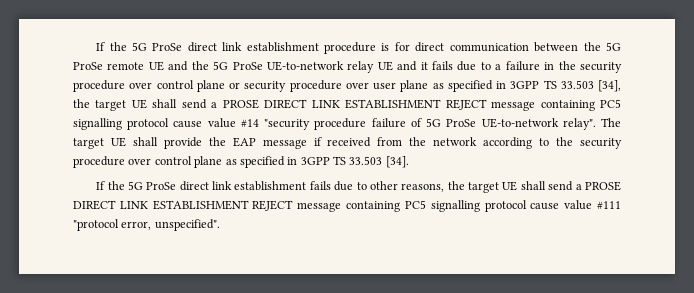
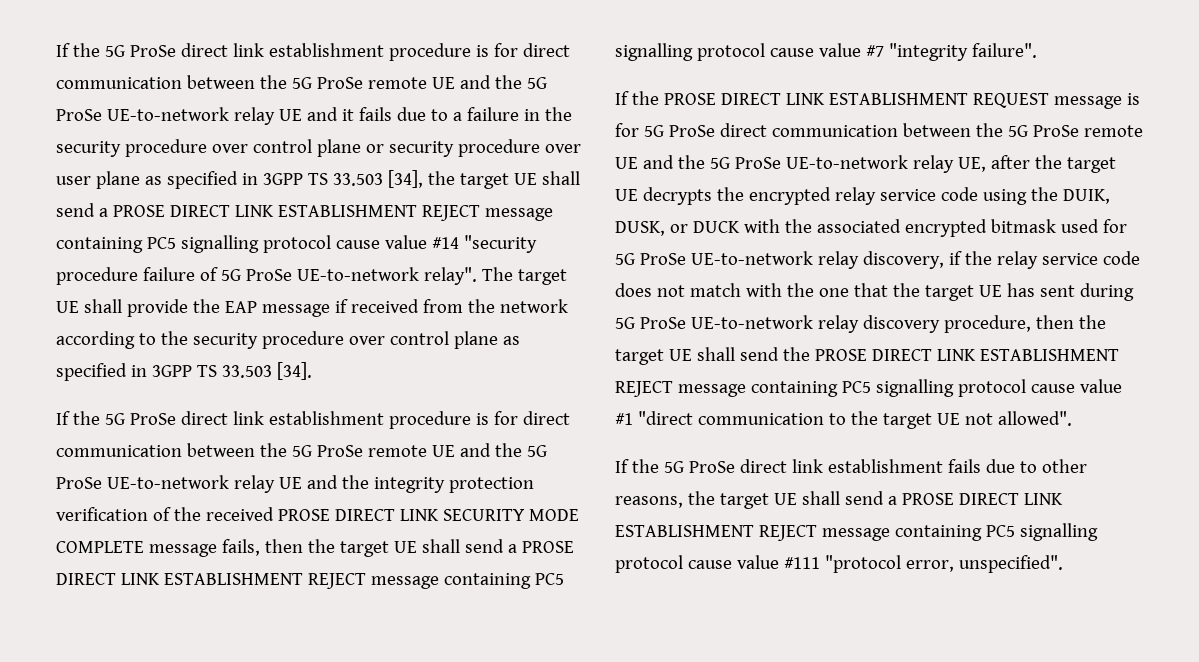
+ If the 5G ProSe direct link establishment procedure is for direct communication between the 5G ProSe remote UE and the 5G ProSe UE-to-network relay UE and the integrity protection verification of the received PROSE DIRECT LINK SECURITY MODE COMPLETE message fails, then the target UE shall send a PROSE DIRECT LINK ESTABLISHMENT REJECT message containing PC5 signalling protocol cause value #7 "integrity failure".
+ If the PROSE DIRECT LINK ESTABLISHMENT REQUEST message is for 5G ProSe direct communication between the 5G ProSe remote UE and the 5G ProSe UE-to-network relay UE, after the target UE decrypts the encrypted relay service code using the DUIK, DUSK, or DUCK with the associated encrypted bitmask used for 5G ProSe UE-to-network relay discovery, if the relay service code does not match with the one that the target UE has sent during 5G ProSe UE-to-network relay discovery procedure, then the target UE shall send the PROSE DIRECT LINK ESTABLISHMENT REJECT message containing PC5 signalling protocol cause value #1 "direct communication to the target UE not allowed".

